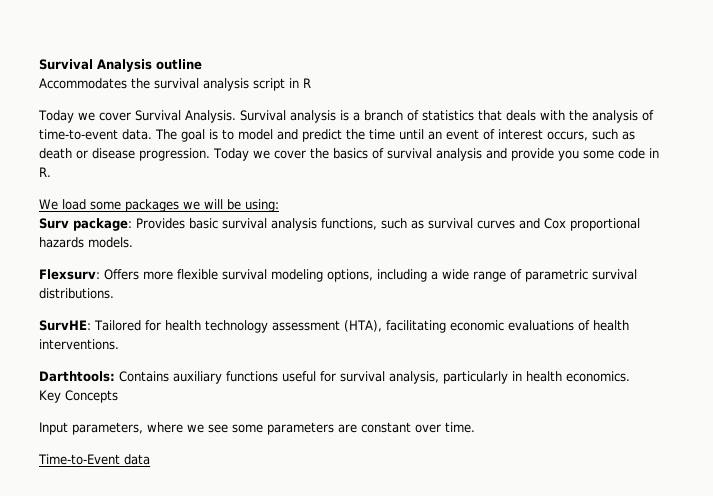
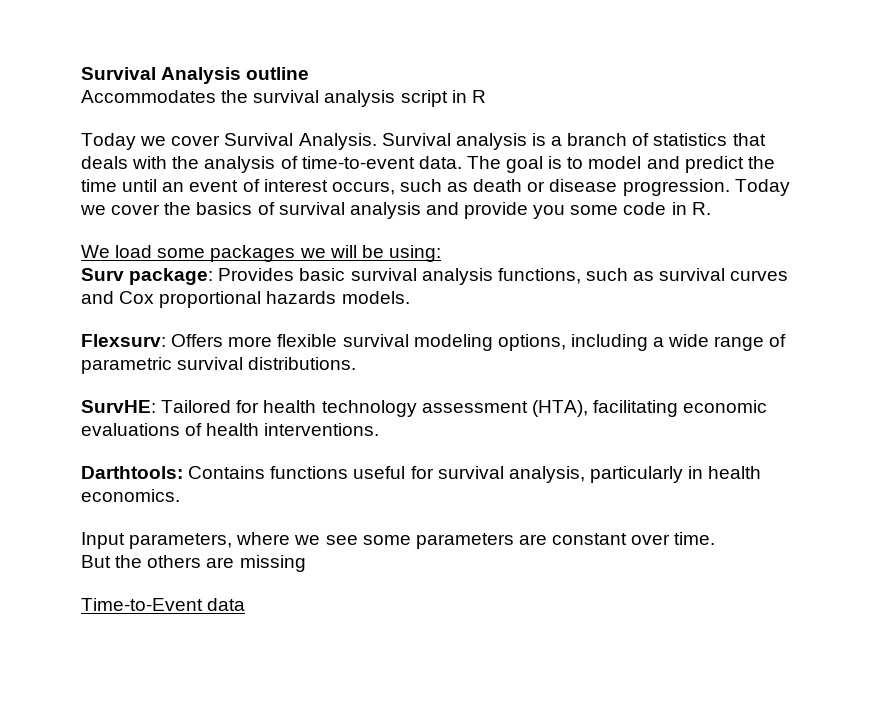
- Darthtools: Contains auxiliary functions useful for survival analysis, particularly in health economics.
+ Darthtools: Contains functions useful for survival analysis, particularly in health economics.
- Key Concepts
+ But the others are missing

